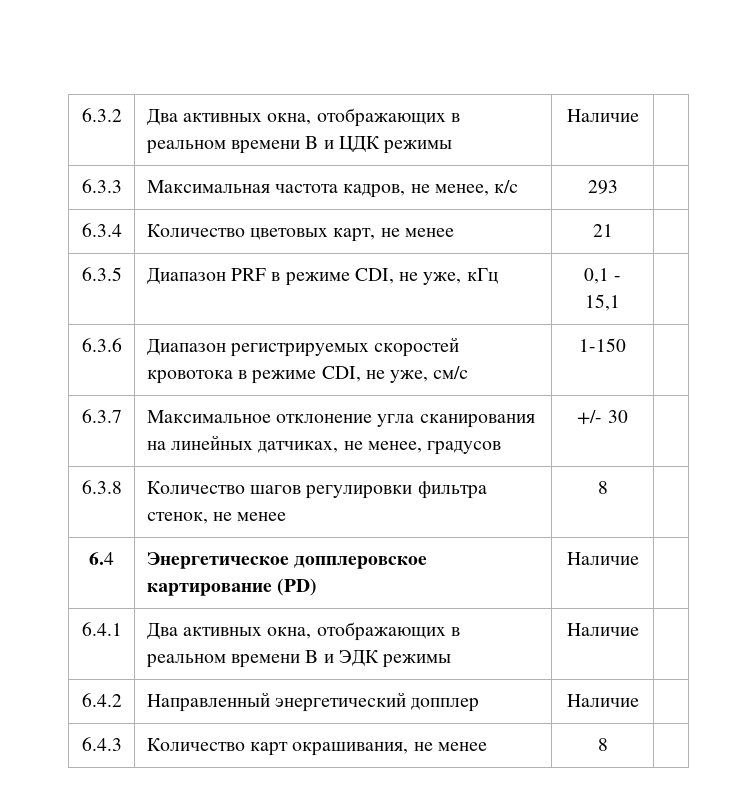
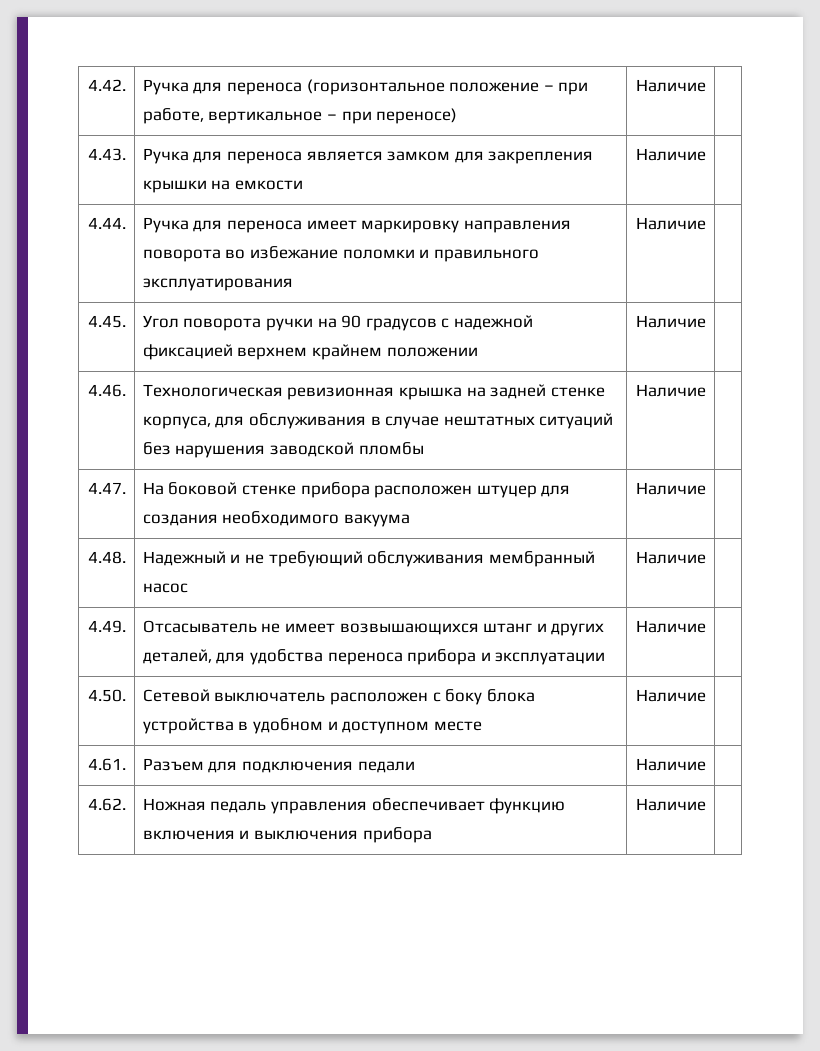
- 6.3.2 | Два активных окна, отображающих в реальном времени В и ЦДК режимы | Наличие |
- 6.3.3 | Максимальная частота кадров, не менее, к/с | 293 |
- 6.3.4 | Количество цветовых карт, не менее | 21 |
- 6.3.5 | Диапазон PRF в режиме CDI, не уже, кГц | 0,1 - 15,1 |
- 6.3.6 | Диапазон регистрируемых скоростей кровотока в режиме CDI, не уже, см/с | 1-150 |
- 6.3.7 | Максимальное отклонение угла сканирования на линейных датчиках, не менее, градусов | +/- 30 |
- 6.3.8 | Количество шагов регулировки фильтра стенок, не менее | 8 |
- 6.4 | Энергетическое допплеровское картирование (PD) | Наличие |
- 6.4.1 | Два активных окна, отображающих в реальном времени В и ЭДК режимы | Наличие |
- 6.4.2 | Направленный энергетический допплер | Наличие |
- 6.4.3 | Количество карт окрашивания, не менее | 8 |
+ 4.42. | Ручка для переноса (горизонтальное положение – при работе, вертикальное – при переносе) | Наличие |
+ 4.43. | Ручка для переноса является замком для закрепления крышки на емкости | Наличие |
+ 4.44. | Ручка для переноса имеет маркировку направления поворота во избежание поломки и правильного эксплуатирования | Наличие |
+ 4.45. | Угол поворота ручки на 90 градусов с надежной фиксацией верхнем крайнем положении | Наличие |
+ 4.46. | Технологическая ревизионная крышка на задней стенке корпуса, для обслуживания в случае нештатных ситуаций без нарушения заводской пломбы | Наличие |
+ 4.47. | На боковой стенке прибора расположен штуцер для создания необходимого вакуума | Наличие |
+ 4.48. | Надежный и не требующий обслуживания мембранный насос | Наличие |
+ 4.49. | Отсасыватель не имеет возвышающихся штанг и других деталей, для удобства переноса прибора и эксплуатации | Наличие |
+ 4.50. | Сетевой выключатель расположен с боку блока устройства в удобном и доступном месте | Наличие |
+ 4.61. | Разъем для подключения педали | Наличие |
+ 4.62. | Ножная педаль управления обеспечивает функцию включения и выключения прибора | Наличие |

